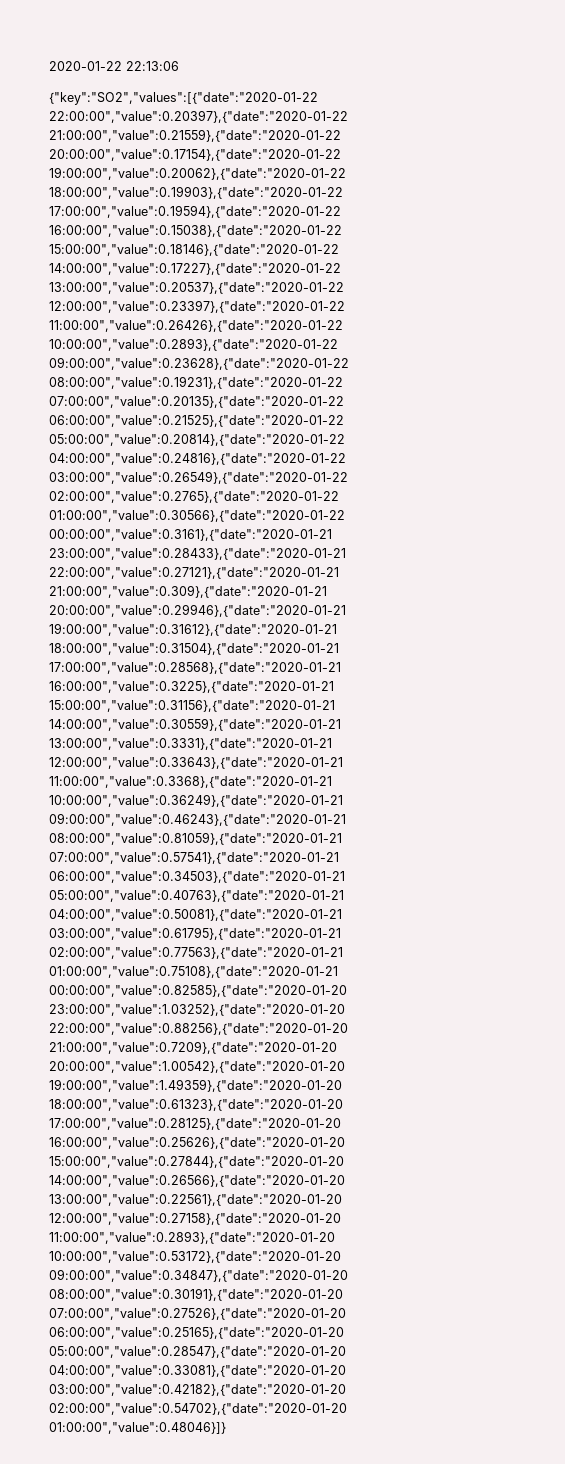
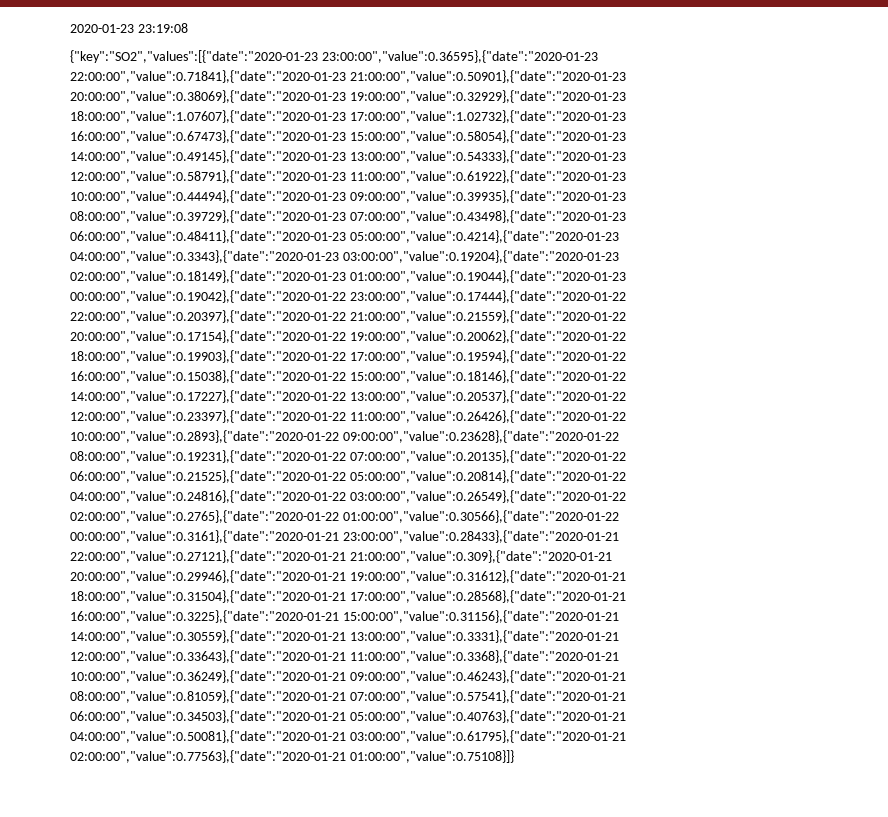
- 2020-01-22 22:13:06
- {"key":"SO2","values":[{"date":"2020-01-22 22:00:00","value":0.20397},{"date":"2020-01-22 21:00:00","value":0.21559},{"date":"2020-01-22 20:00:00","value":0.17154},{"date":"2020-01-22 19:00:00","value":0.20062},{"date":"2020-01-22 18:00:00","value":0.19903},{"date":"2020-01-22 17:00:00","value":0.19594},{"date":"2020-01-22 16:00:00","value":0.15038},{"date":"2020-01-22 15:00:00","value":0.18146},{"date":"2020-01-22 14:00:00","value":0.17227},{"date":"2020-01-22 13:00:00","value":0.20537},{"date":"2020-01-22 12:00:00","value":0.23397},{"date":"2020-01-22 11:00:00","value":0.26426},{"date":"2020-01-22 10:00:00","value":0.2893},{"date":"2020-01-22 09:00:00","value":0.23628},{"date":"2020-01-22 08:00:00","value":0.19231},{"date":"2020-01-22 07:00:00","value":0.20135},{"date":"2020-01-22 06:00:00","value":0.21525},{"date":"2020-01-22 05:00:00","value":0.20814},{"date":"2020-01-22 04:00:00","value":0.24816},{"date":"2020-01-22 03:00:00","value":0.26549},{"date":"2020-01-22 02:00:00","value":0.2765},{"date":"2020-01-22 01:00:00","value":0.30566},{"date":"2020-01-22 00:00:00","value":0.3161},{"date":"2020-01-21 23:00:00","value":0.28433},{"date":"2020-01-21 22:00:00","value":0.27121},{"date":"2020-01-21 21:00:00","value":0.309},{"date":"2020-01-21 20:00:00","value":0.29946},{"date":"2020-01-21 19:00:00","value":0.31612},{"date":"2020-01-21 18:00:00","value":0.31504},{"date":"2020-01-21 17:00:00","value":0.28568},{"date":"2020-01-21 16:00:00","value":0.3225},{"date":"2020-01-21 15:00:00","value":0.31156},{"date":"2020-01-21 14:00:00","value":0.30559},{"date":"2020-01-21 13:00:00","value":0.3331},{"date":"2020-01-21 12:00:00","value":0.33643},{"date":"2020-01-21 11:00:00","value":0.3368},{"date":"2020-01-21 10:00:00","value":0.36249},{"date":"2020-01-21 09:00:00","value":0.46243},{"date":"2020-01-21 08:00:00","value":0.81059},{"date":"2020-01-21 07:00:00","value":0.57541},{"date":"2020-01-21 06:00:00","value":0.34503},{"date":"2020-01-21 05:00:00","value":0.40763},{"date":"2020-01-21 04:00:00","value":0.50081},{"date":"2020-01-21 03:00:00","value":0.61795},{"date":"2020-01-21 02:00:00","value":0.77563},{"date":"2020-01-21 01:00:00","value":0.75108},{"date":"2020-01-21 00:00:00","value":0.82585},{"date":"2020-01-20 23:00:00","value":1.03252},{"date":"2020-01-20 22:00:00","value":0.88256},{"date":"2020-01-20 21:00:00","value":0.7209},{"date":"2020-01-20 20:00:00","value":1.00542},{"date":"2020-01-20 19:00:00","value":1.49359},{"date":"2020-01-20 18:00:00","value":0.61323},{"date":"2020-01-20 17:00:00","value":0.28125},{"date":"2020-01-20 16:00:00","value":0.25626},{"date":"2020-01-20 15:00:00","value":0.27844},{"date":"2020-01-20 14:00:00","value":0.26566},{"date":"2020-01-20 13:00:00","value":0.22561},{"date":"2020-01-20 12:00:00","value":0.27158},{"date":"2020-01-20 11:00:00","value":0.2893},{"date":"2020-01-20 10:00:00","value":0.53172},{"date":"2020-01-20 09:00:00","value":0.34847},{"date":"2020-01-20 08:00:00","value":0.30191},{"date":"2020-01-20 07:00:00","value":0.27526},{"date":"2020-01-20 06:00:00","value":0.25165},{"date":"2020-01-20 05:00:00","value":0.28547},{"date":"2020-01-20 04:00:00","value":0.33081},{"date":"2020-01-20 03:00:00","value":0.42182},{"date":"2020-01-20 02:00:00","value":0.54702},{"date":"2020-01-20 01:00:00","value":0.48046}]}
+ 2020-01-23 23:19:08
+ {"key":"SO2","values":[{"date":"2020-01-23 23:00:00","value":0.36595},{"date":"2020-01-23 22:00:00","value":0.71841},{"date":"2020-01-23 21:00:00","value":0.50901},{"date":"2020-01-23 20:00:00","value":0.38069},{"date":"2020-01-23 19:00:00","value":0.32929},{"date":"2020-01-23 18:00:00","value":1.07607},{"date":"2020-01-23 17:00:00","value":1.02732},{"date":"2020-01-23 16:00:00","value":0.67473},{"date":"2020-01-23 15:00:00","value":0.58054},{"date":"2020-01-23 14:00:00","value":0.49145},{"date":"2020-01-23 13:00:00","value":0.54333},{"date":"2020-01-23 12:00:00","value":0.58791},{"date":"2020-01-23 11:00:00","value":0.61922},{"date":"2020-01-23 10:00:00","value":0.44494},{"date":"2020-01-23 09:00:00","value":0.39935},{"date":"2020-01-23 08:00:00","value":0.39729},{"date":"2020-01-23 07:00:00","value":0.43498},{"date":"2020-01-23 06:00:00","value":0.48411},{"date":"2020-01-23 05:00:00","value":0.4214},{"date":"2020-01-23 04:00:00","value":0.3343},{"date":"2020-01-23 03:00:00","value":0.19204},{"date":"2020-01-23 02:00:00","value":0.18149},{"date":"2020-01-23 01:00:00","value":0.19044},{"date":"2020-01-23 00:00:00","value":0.19042},{"date":"2020-01-22 23:00:00","value":0.17444},{"date":"2020-01-22 22:00:00","value":0.20397},{"date":"2020-01-22 21:00:00","value":0.21559},{"date":"2020-01-22 20:00:00","value":0.17154},{"date":"2020-01-22 19:00:00","value":0.20062},{"date":"2020-01-22 18:00:00","value":0.19903},{"date":"2020-01-22 17:00:00","value":0.19594},{"date":"2020-01-22 16:00:00","value":0.15038},{"date":"2020-01-22 15:00:00","value":0.18146},{"date":"2020-01-22 14:00:00","value":0.17227},{"date":"2020-01-22 13:00:00","value":0.20537},{"date":"2020-01-22 12:00:00","value":0.23397},{"date":"2020-01-22 11:00:00","value":0.26426},{"date":"2020-01-22 10:00:00","value":0.2893},{"date":"2020-01-22 09:00:00","value":0.23628},{"date":"2020-01-22 08:00:00","value":0.19231},{"date":"2020-01-22 07:00:00","value":0.20135},{"date":"2020-01-22 06:00:00","value":0.21525},{"date":"2020-01-22 05:00:00","value":0.20814},{"date":"2020-01-22 04:00:00","value":0.24816},{"date":"2020-01-22 03:00:00","value":0.26549},{"date":"2020-01-22 02:00:00","value":0.2765},{"date":"2020-01-22 01:00:00","value":0.30566},{"date":"2020-01-22 00:00:00","value":0.3161},{"date":"2020-01-21 23:00:00","value":0.28433},{"date":"2020-01-21 22:00:00","value":0.27121},{"date":"2020-01-21 21:00:00","value":0.309},{"date":"2020-01-21 20:00:00","value":0.29946},{"date":"2020-01-21 19:00:00","value":0.31612},{"date":"2020-01-21 18:00:00","value":0.31504},{"date":"2020-01-21 17:00:00","value":0.28568},{"date":"2020-01-21 16:00:00","value":0.3225},{"date":"2020-01-21 15:00:00","value":0.31156},{"date":"2020-01-21 14:00:00","value":0.30559},{"date":"2020-01-21 13:00:00","value":0.3331},{"date":"2020-01-21 12:00:00","value":0.33643},{"date":"2020-01-21 11:00:00","value":0.3368},{"date":"2020-01-21 10:00:00","value":0.36249},{"date":"2020-01-21 09:00:00","value":0.46243},{"date":"2020-01-21 08:00:00","value":0.81059},{"date":"2020-01-21 07:00:00","value":0.57541},{"date":"2020-01-21 06:00:00","value":0.34503},{"date":"2020-01-21 05:00:00","value":0.40763},{"date":"2020-01-21 04:00:00","value":0.50081},{"date":"2020-01-21 03:00:00","value":0.61795},{"date":"2020-01-21 02:00:00","value":0.77563},{"date":"2020-01-21 01:00:00","value":0.75108}]}

